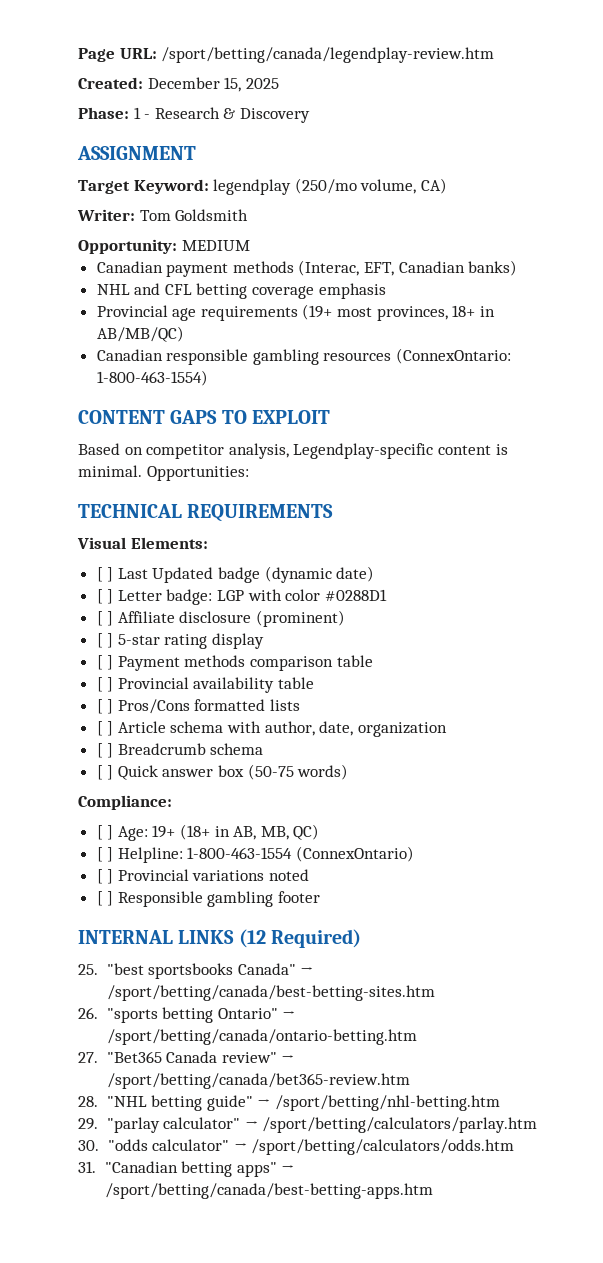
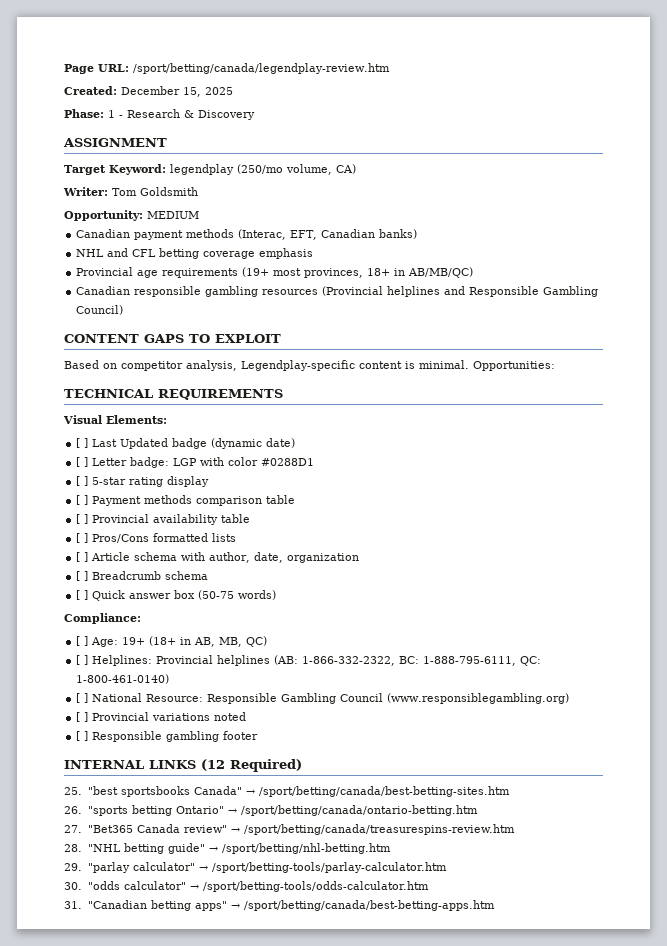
- Canadian responsible gambling resources (ConnexOntario: 1-800-463-1554)
+ Canadian responsible gambling resources (Provincial helplines and Responsible Gambling Council)
- [ ] Affiliate disclosure (prominent)
- [ ] Helpline: 1-800-463-1554 (ConnexOntario)
+ [ ] Helplines: Provincial helplines (AB: 1-866-332-2322, BC: 1-888-795-6111, QC: 1-800-461-0140)
+ [ ] National Resource: Responsible Gambling Council (www.responsiblegambling.org)
- 27. "Bet365 Canada review" → /sport/betting/canada/bet365-review.htm
+ 27. "Bet365 Canada review" → /sport/betting/canada/treasurespins-review.htm
- 29. "parlay calculator" → /sport/betting/calculators/parlay.htm
+ 29. "parlay calculator" → /sport/betting-tools/parlay-calculator.htm
- 30. "odds calculator" → /sport/betting/calculators/odds.htm
+ 30. "odds calculator" → /sport/betting-tools/odds-calculator.htm

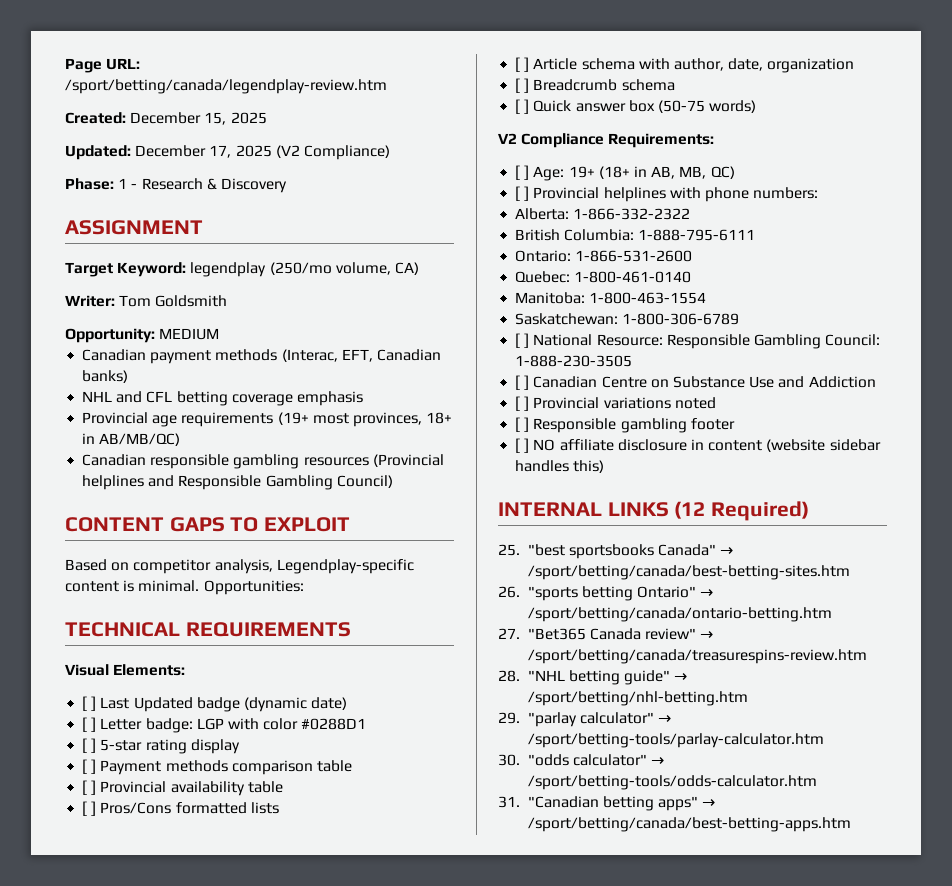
+ Updated: December 17, 2025 (V2 Compliance)
- Compliance:
+ V2 Compliance Requirements:
- [ ] Helplines: Provincial helplines (AB: 1-866-332-2322, BC: 1-888-795-6111, QC: 1-800-461-0140)
+ [ ] Provincial helplines with phone numbers:
+ Alberta: 1-866-332-2322
+ British Columbia: 1-888-795-6111
+ Ontario: 1-866-531-2600
+ Quebec: 1-800-461-0140
+ Manitoba: 1-800-463-1554
+ Saskatchewan: 1-800-306-6789
- [ ] National Resource: Responsible Gambling Council (www.responsiblegambling.org)
+ [ ] National Resource: Responsible Gambling Council: 1-888-230-3505
+ [ ] Canadian Centre on Substance Use and Addiction
+ [ ] NO affiliate disclosure in content (website sidebar handles this)

